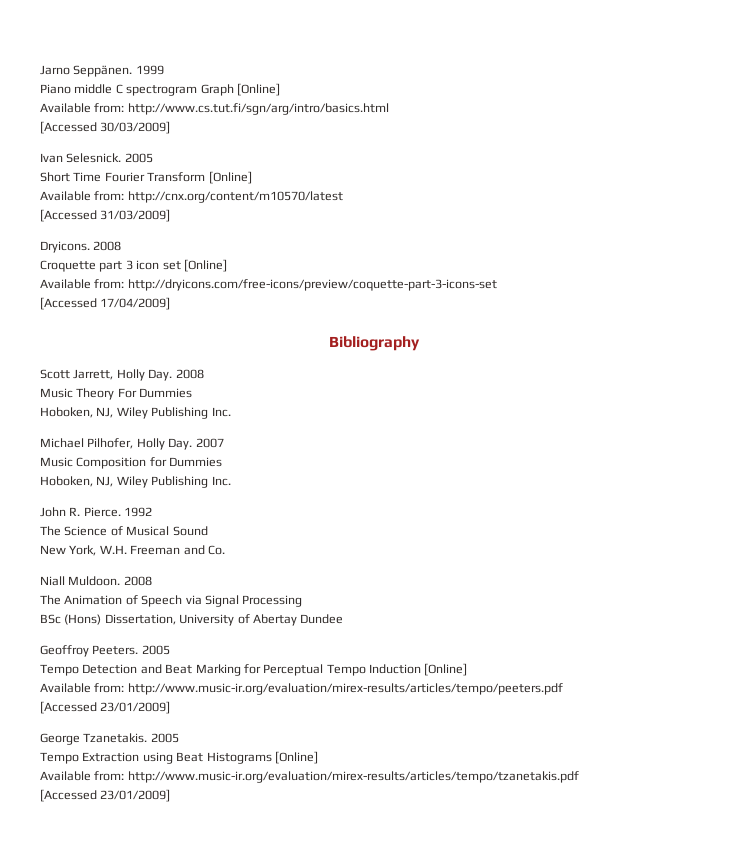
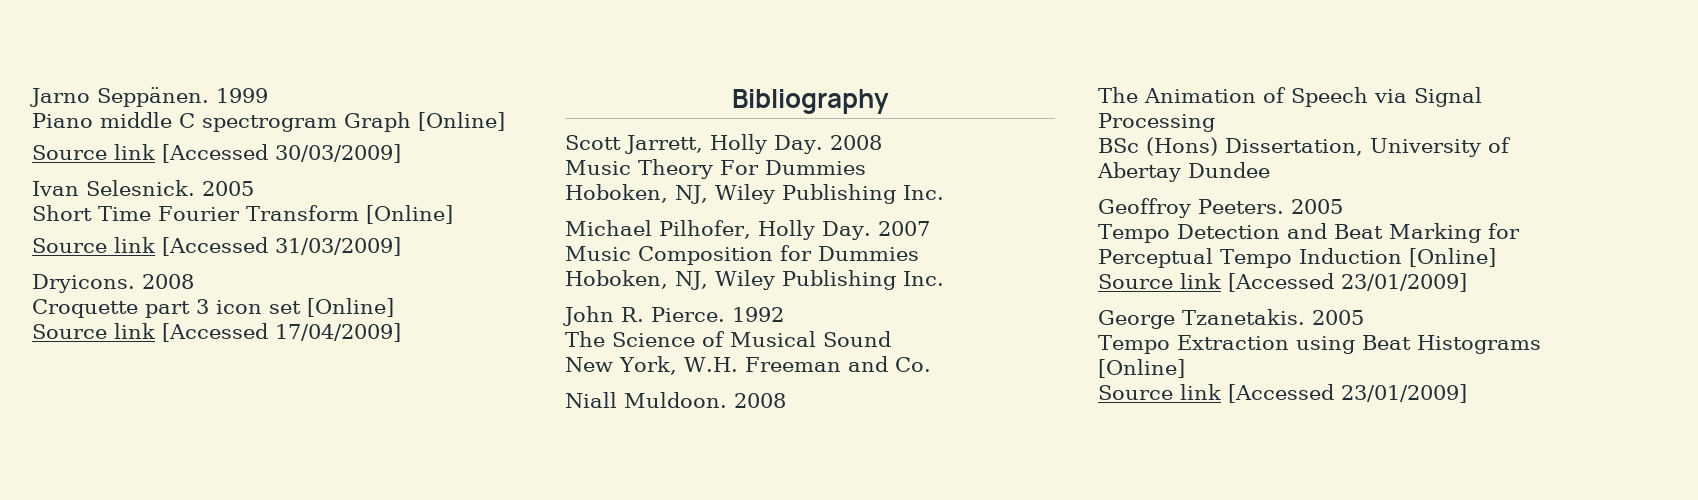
- Available from: http://www.cs.tut.fi/sgn/arg/intro/basics.html
- [Accessed 30/03/2009]
+ Source link [Accessed 30/03/2009]
- Available from: http://cnx.org/content/m10570/latest
- [Accessed 31/03/2009]
+ Source link [Accessed 31/03/2009]
- Available from: http://dryicons.com/free-icons/preview/coquette-part-3-icons-set
- [Accessed 17/04/2009]
+ Source link [Accessed 17/04/2009]
  Tempo Detection and Beat Marking for Perceptual Tempo Induction [Online]
- Available from: http://www.music-ir.org/evaluation/mirex-results/articles/tempo/peeters.pdf
- [Accessed 23/01/2009]
+ Source link [Accessed 23/01/2009]
  Tempo Extraction using Beat Histograms [Online]
- Available from: http://www.music-ir.org/evaluation/mirex-results/articles/tempo/tzanetakis.pdf
- [Accessed 23/01/2009]
+ Source link [Accessed 23/01/2009]

